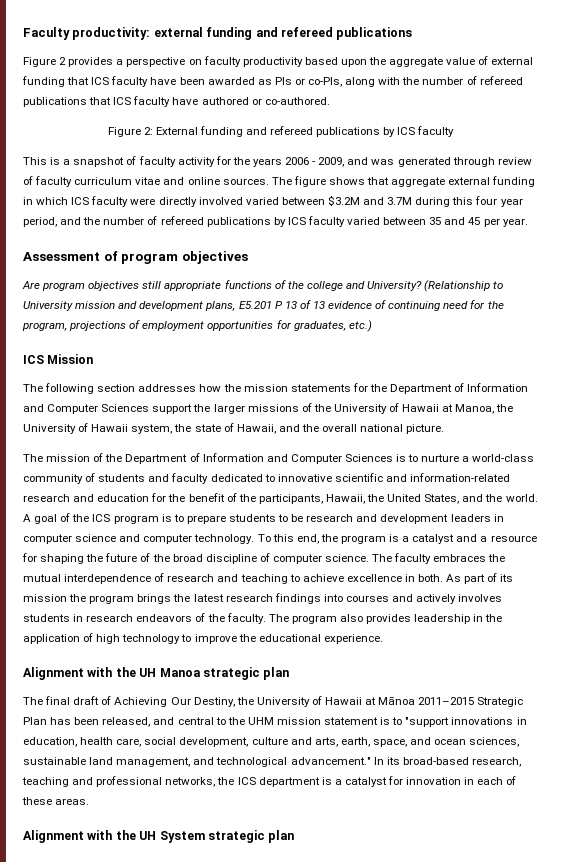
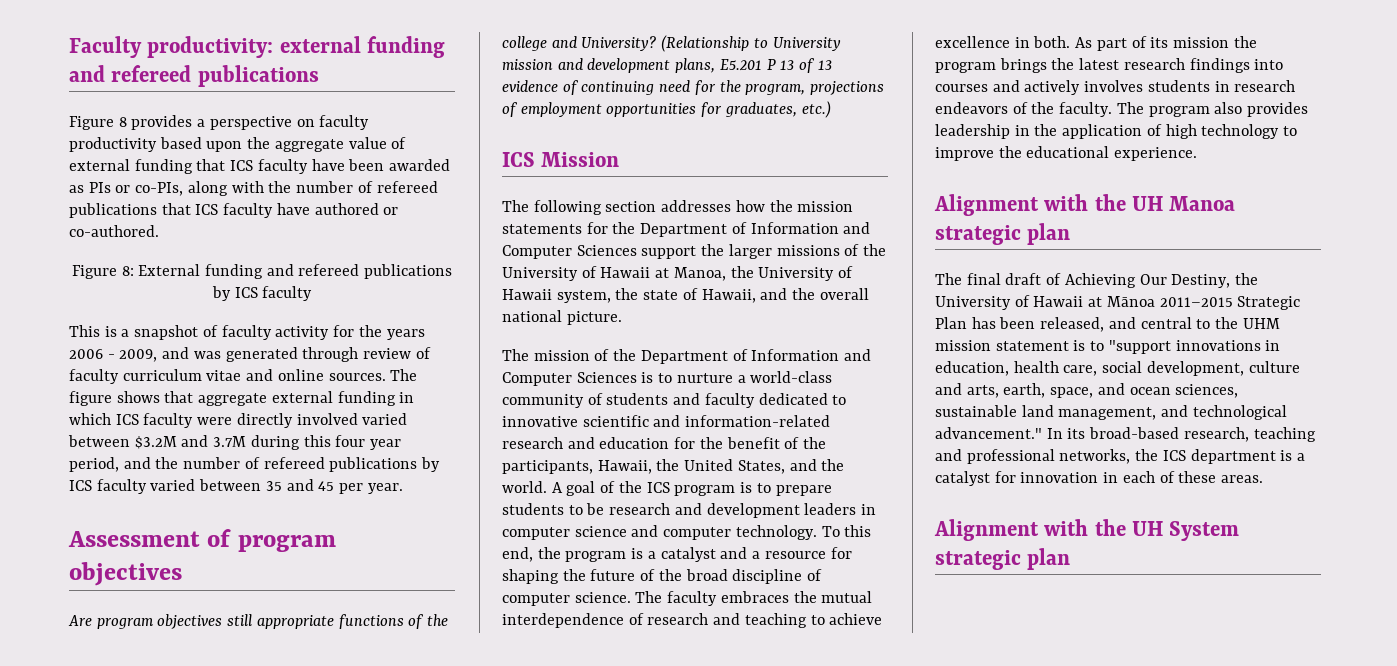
- Figure 2 provides a perspective on faculty productivity based upon the aggregate value of external funding that ICS faculty have been awarded as PIs or co-PIs, along with the number of refereed publications that ICS faculty have authored or co-authored.
+ Figure 8 provides a perspective on faculty productivity based upon the aggregate value of external funding that ICS faculty have been awarded as PIs or co-PIs, along with the number of refereed publications that ICS faculty have authored or co-authored.
- Figure 2: External funding and refereed publications by ICS faculty
+ Figure 8: External funding and refereed publications by ICS faculty

